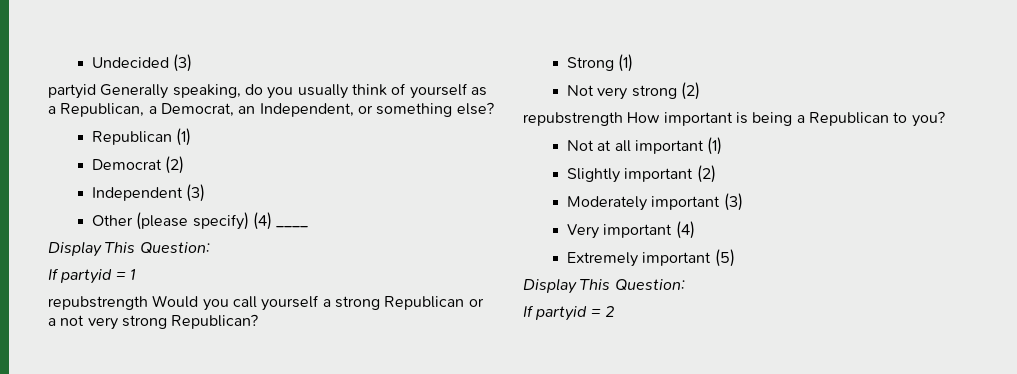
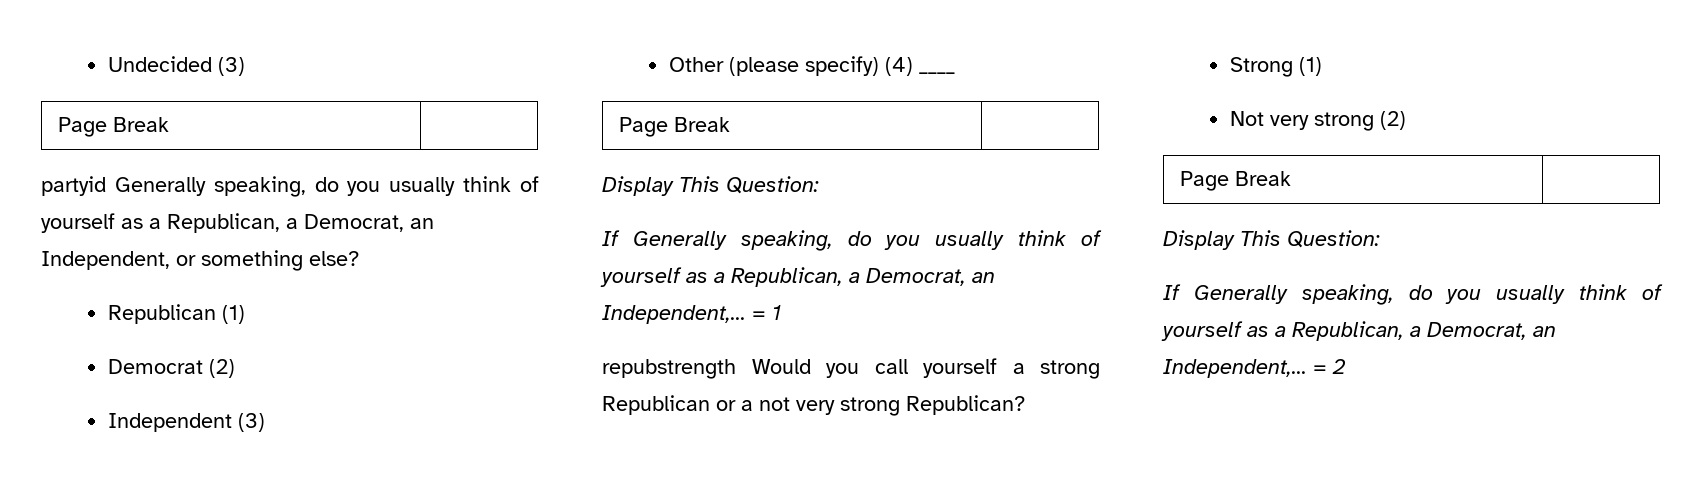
  Undecided (3)
+ Page Break |
  Other (please specify) (4) ____
+ Page Break |
  Display This Question:
- If partyid = 1
+ If Generally speaking, do you usually think of yourself as a Republican, a Democrat, an Independent,... = 1
  Not very strong (2)
- repubstrength How important is being a Republican to you?
- Not at all important (1)
- Slightly important (2)
- Moderately important (3)
- Very important (4)
- Extremely important (5)
+ Page Break |
  Display This Question:
- If partyid = 2
+ If Generally speaking, do you usually think of yourself as a Republican, a Democrat, an Independent,... = 2

